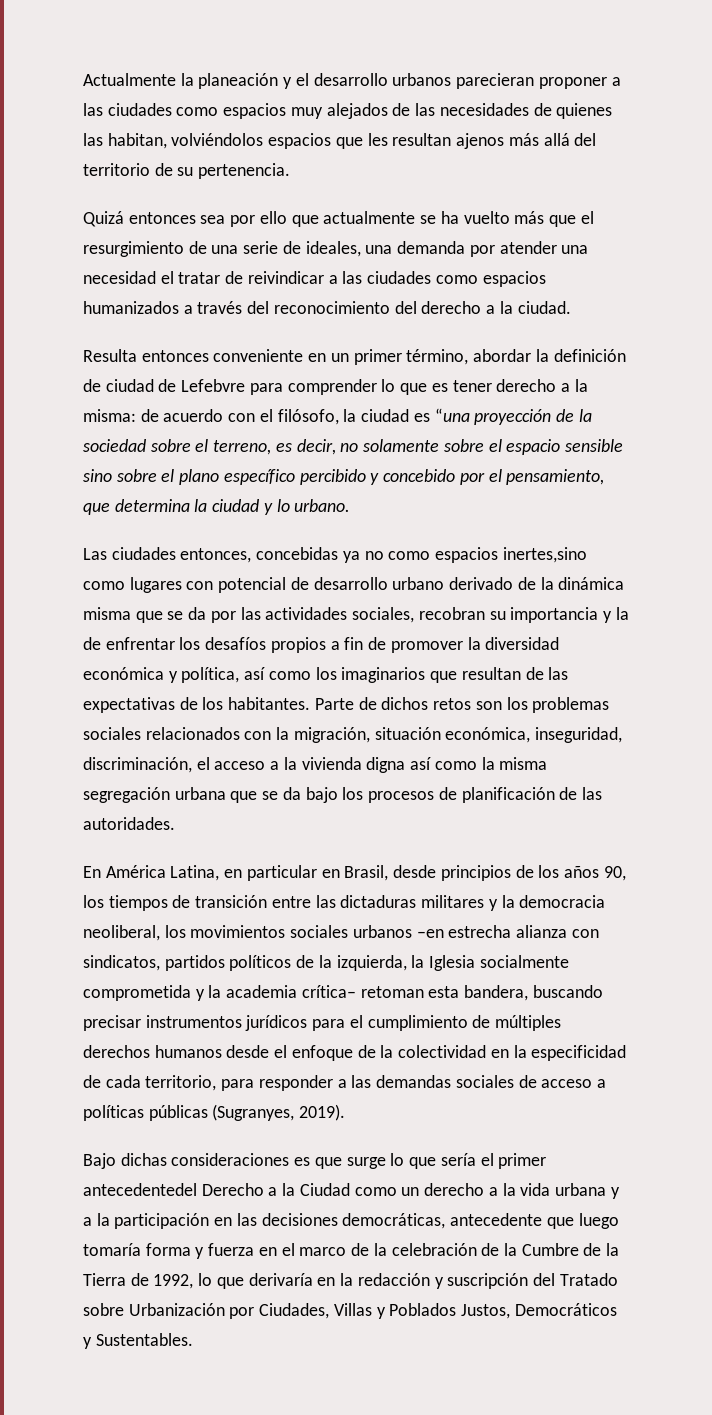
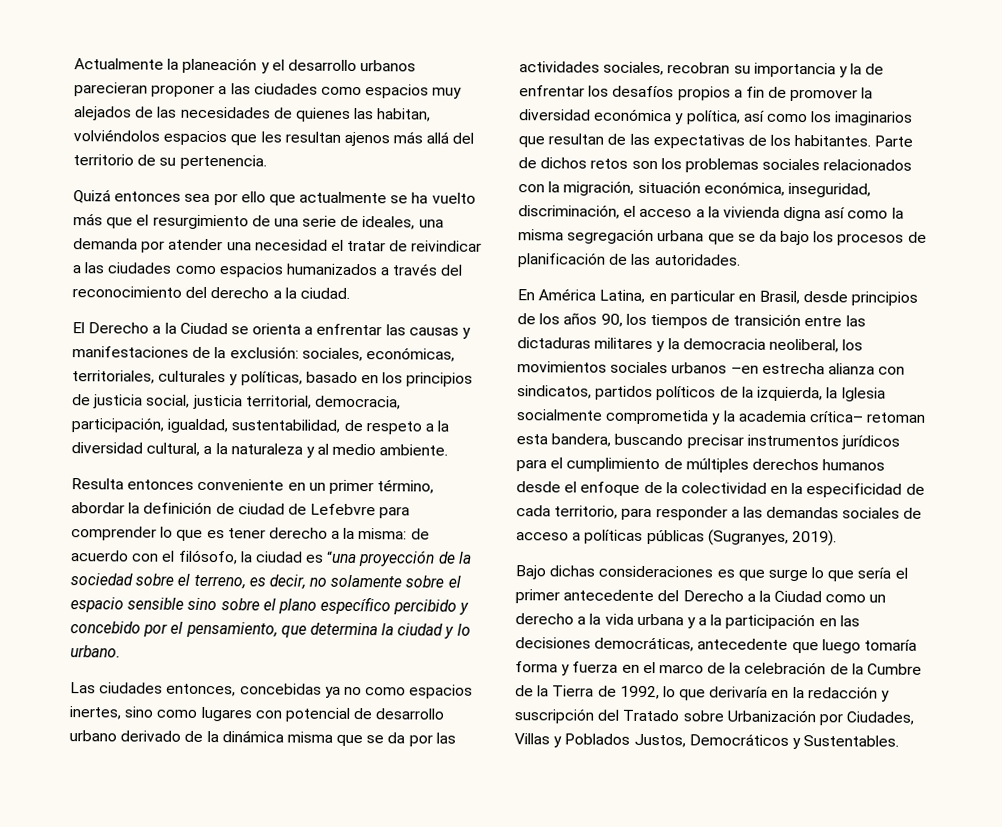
+ El Derecho a la Ciudad se orienta a enfrentar las causas y manifestaciones de la exclusión: sociales, económicas, territoriales, culturales y políticas, basado en los principios de justicia social, justicia territorial, democracia, participación, igualdad, sustentabilidad, de respeto a la diversidad cultural, a la naturaleza y al medio ambiente.
- Las ciudades entonces, concebidas ya no como espacios inertes,sino como lugares con potencial de desarrollo urbano derivado de la dinámica misma que se da por las actividades sociales, recobran su importancia y la de enfrentar los desafíos propios a fin de promover la diversidad económica y política, así como los imaginarios que resultan de las expectativas de los habitantes.
+ Las ciudades entonces, concebidas ya no como espacios inertes, sino como lugares con potencial de desarrollo urbano derivado de la dinámica misma que se da por las actividades sociales, recobran su importancia y la de enfrentar los desafíos propios a fin de promover la diversidad económica y política, así como los imaginarios que resultan de las expectativas de los habitantes.
- Bajo dichas consideraciones es que surge lo que sería el primer antecedentedel Derecho a la Ciudad como un derecho a la vida urbana y a la participación en las decisiones democráticas, antecedente que luego tomaría forma y fuerza en el marco de la celebración de la Cumbre de la Tierra de 1992, lo que derivaría en la redacción y suscripción del Tratado sobre Urbanización por Ciudades, Villas y Poblados Justos, Democráticos y Sustentables.
+ Bajo dichas consideraciones es que surge lo que sería el primer antecedente del Derecho a la Ciudad como un derecho a la vida urbana y a la participación en las decisiones democráticas, antecedente que luego tomaría forma y fuerza en el marco de la celebración de la Cumbre de la Tierra de 1992, lo que derivaría en la redacción y suscripción del Tratado sobre Urbanización por Ciudades, Villas y Poblados Justos, Democráticos y Sustentables.

